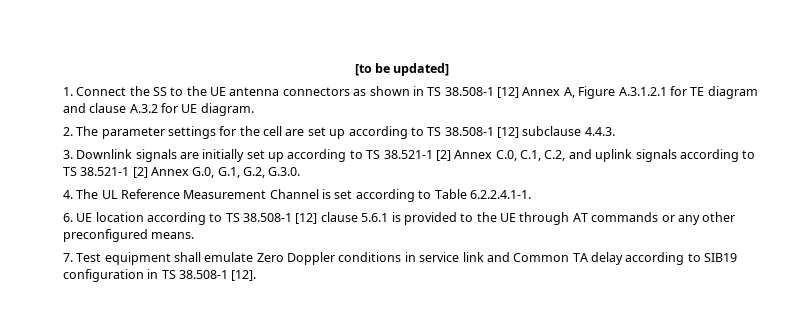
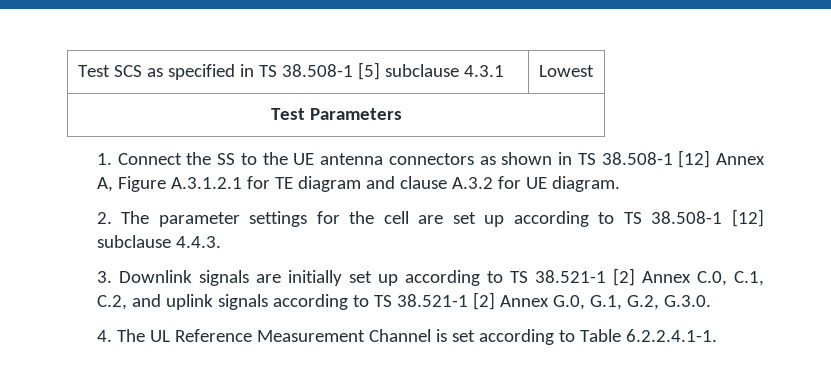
- [to be updated]
+ Test SCS as specified in TS 38.508-1 [5] subclause 4.3.1 | Lowest
+ Test Parameters
- 6. UE location according to TS 38.508-1 [12] clause 5.6.1 is provided to the UE through AT commands or any other preconfigured means.
- 7. Test equipment shall emulate Zero Doppler conditions in service link and Common TA delay according to SIB19 configuration in TS 38.508-1 [12].

